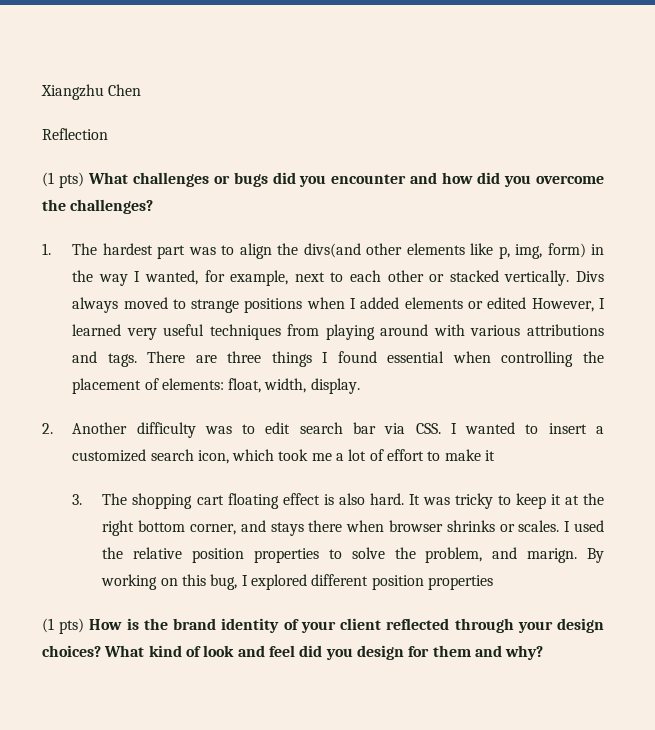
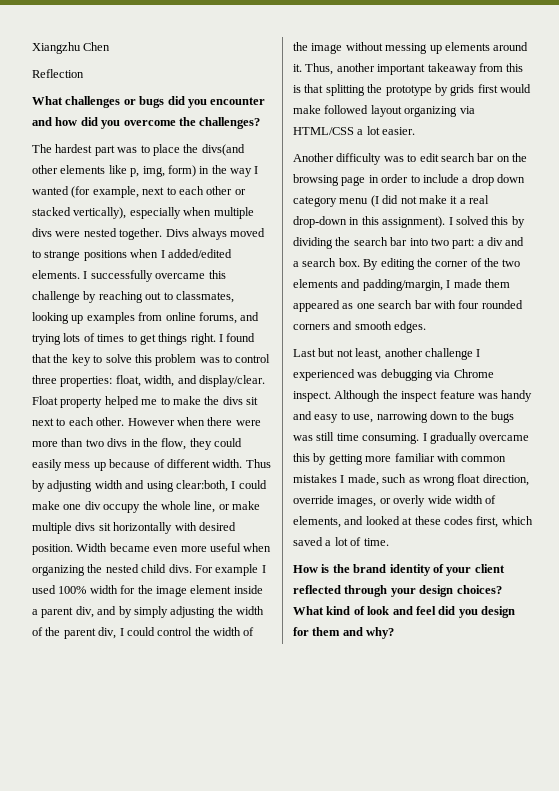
- (1 pts) What challenges or bugs did you encounter and how did you overcome the challenges?
+ What challenges or bugs did you encounter and how did you overcome the challenges?
- 1. The hardest part was to align the divs(and other elements like p, img, form) in the way I wanted, for example, next to each other or stacked vertically.
+ The hardest part was to place the divs(and other elements like p, img, form) in the way I wanted (for example, next to each other or stacked vertically), especially when multiple divs were nested together.
- Divs always moved to strange positions when I added elements or edited However, I learned very useful techniques from playing around with various attributions and tags. There are three things I found essential when controlling the placement of elements: float, width, display.
- 2. Another difficulty was to edit search bar via CSS. I wanted to insert a customized search icon, which took me a lot of effort to make it
- 3. The shopping cart floating effect is also hard. It was tricky to keep it at the right bottom corner, and stays there when browser shrinks or scales. I used the relative position properties to solve the problem, and marign. By working on this bug, I explored different position properties
- (1 pts) How is the brand identity of your client reflected through your design choices?
+ Divs always moved to strange positions when I added/edited elements. I successfully overcame this challenge by reaching out to classmates, looking up examples from online forums, and trying lots of times to get things right. I found that the key to solve this problem was to control three properties: float, width, and display/clear. Float property helped me to make the divs sit next to each other. However when there were more than two divs in the flow, they could easily mess up because of different width. Thus by adjusting width and using clear:both, I could make one div occupy the whole line, or make multiple divs sit horizontally with desired position. Width became even more useful when organizing the nested child divs. For example I used 100% width for the image element inside a parent div, and by simply adjusting the width of the parent div, I could control the width of the image without messing up elements around it. Thus, another important takeaway from this is that splitting the prototype by grids first would make followed layout organizing via HTML/CSS a lot easier.
+ Another difficulty was to edit search bar on the browsing page in order to include a drop down category menu (I did not make it a real drop-down in this assignment). I solved this by dividing the search bar into two part: a div and a search box. By editing the corner of the two elements and padding/margin, I made them appeared as one search bar with four rounded corners and smooth edges.
+ Last but not least, another challenge I experienced was debugging via Chrome inspect. Although the inspect feature was handy and easy to use, narrowing down to the bugs was still time consuming. I gradually overcame this by getting more familiar with common mistakes I made, such as wrong float direction, override images, or overly wide width of elements, and looked at these codes first, which saved a lot of time.
+ How is the brand identity of your client reflected through your design choices?

